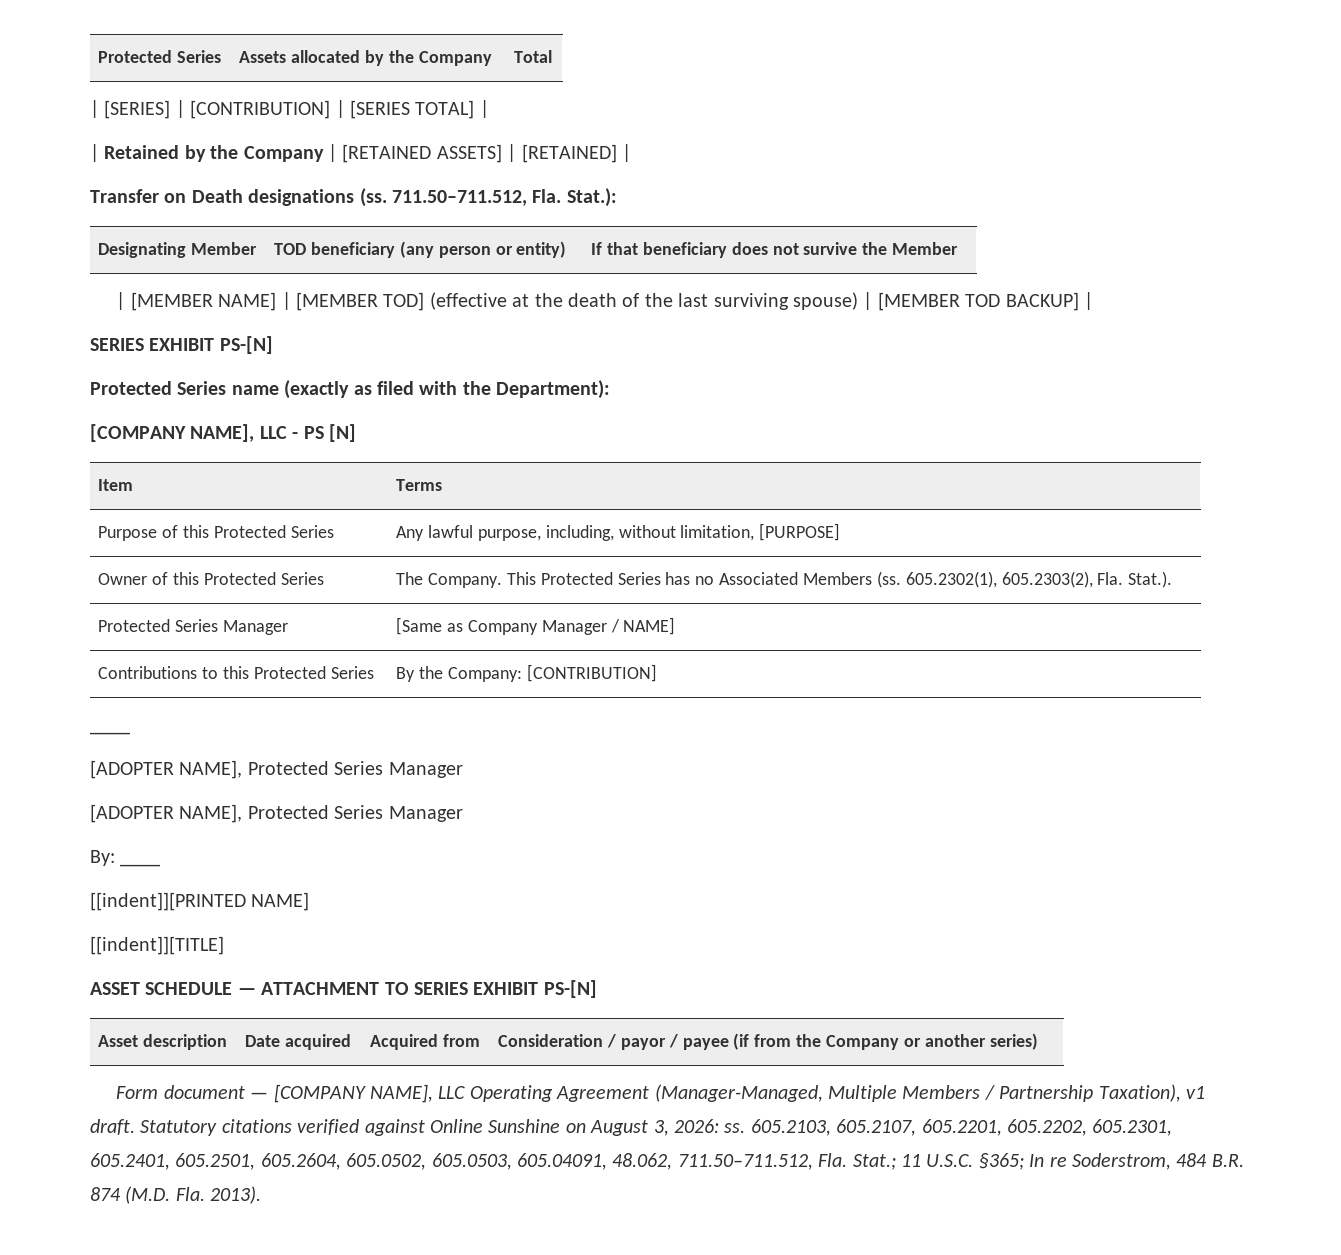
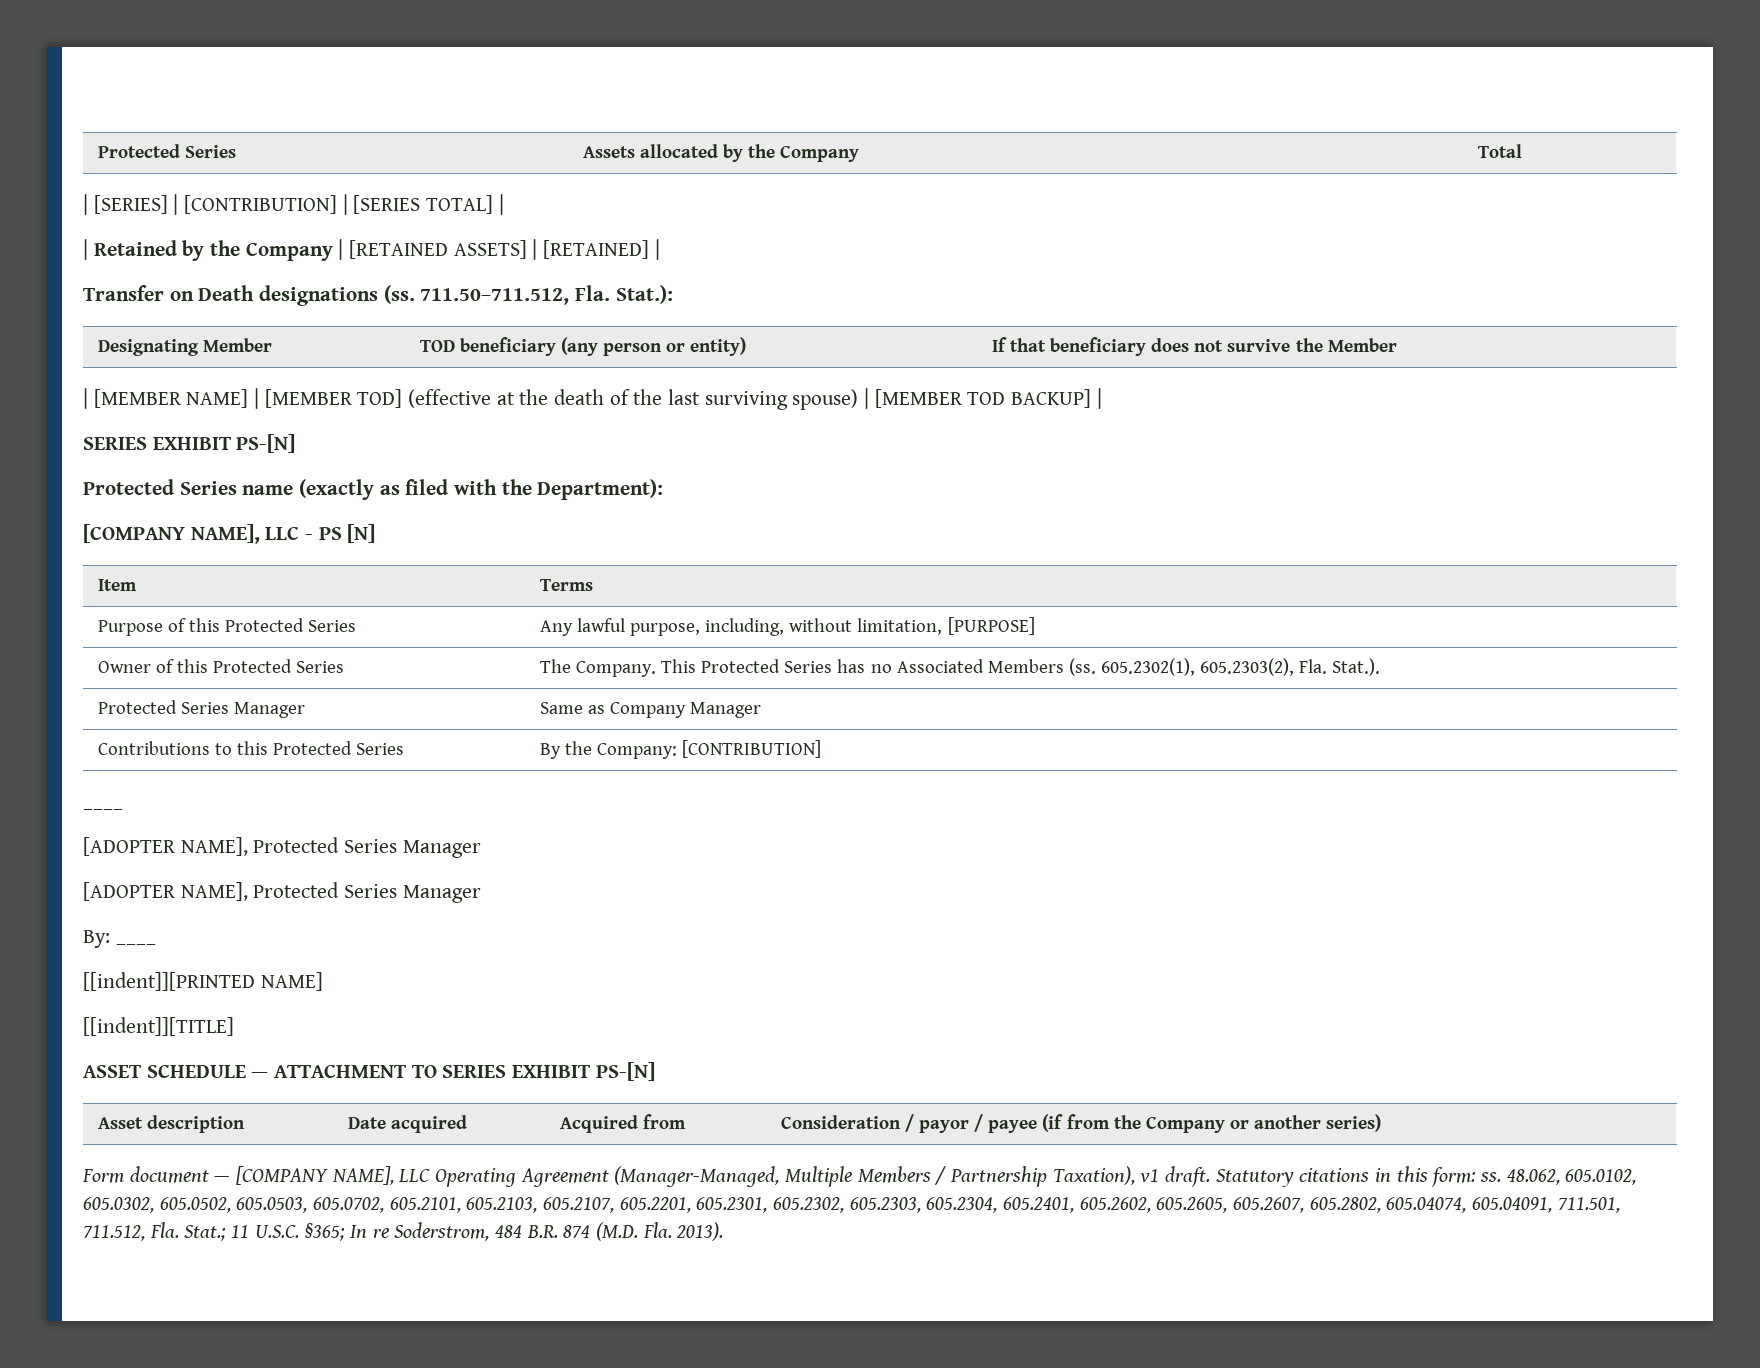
- Protected Series Manager | [Same as Company Manager / NAME]
+ Protected Series Manager | Same as Company Manager
- Statutory citations verified against Online Sunshine on August 3, 2026: ss. 605.2103, 605.2107, 605.2201, 605.2202, 605.2301, 605.2401, 605.2501, 605.2604, 605.0502, 605.0503, 605.04091, 48.062, 711.50–711.512, Fla. Stat.; 11 U.S.C. §365; In re Soderstrom, 484 B.R. 874 (M.D. Fla. 2013).
+ Statutory citations in this form: ss. 48.062, 605.0102, 605.0302, 605.0502, 605.0503, 605.0702, 605.2101, 605.2103, 605.2107, 605.2201, 605.2301, 605.2302, 605.2303, 605.2304, 605.2401, 605.2602, 605.2605, 605.2607, 605.2802, 605.04074, 605.04091, 711.501, 711.512, Fla. Stat.; 11 U.S.C. §365; In re Soderstrom, 484 B.R. 874 (M.D. Fla. 2013).

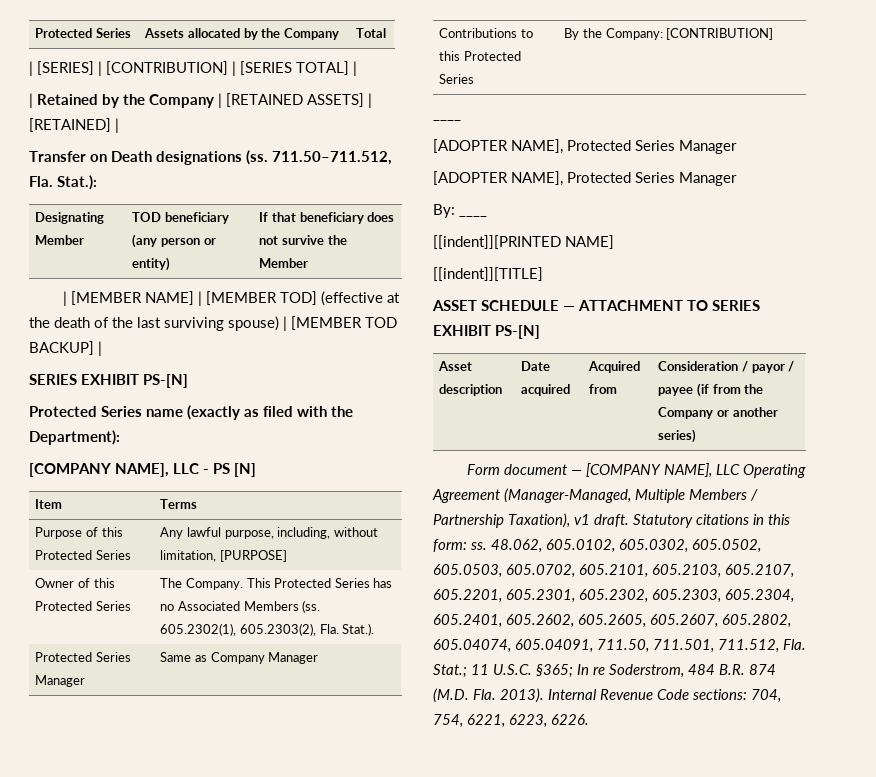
- 48.062, 605.0102, 605.0302, 605.0502, 605.0503, 605.0702, 605.2101, 605.2103, 605.2107, 605.2201, 605.2301, 605.2302, 605.2303, 605.2304, 605.2401, 605.2602, 605.2605, 605.2607, 605.2802, 605.04074, 605.04091, 711.501, 711.512, Fla. Stat.; 11 U.S.C. §365; In re Soderstrom, 484 B.R. 874 (M.D. Fla. 2013).
+ 48.062, 605.0102, 605.0302, 605.0502, 605.0503, 605.0702, 605.2101, 605.2103, 605.2107, 605.2201, 605.2301, 605.2302, 605.2303, 605.2304, 605.2401, 605.2602, 605.2605, 605.2607, 605.2802, 605.04074, 605.04091, 711.50, 711.501, 711.512, Fla. Stat.; 11 U.S.C. §365; In re Soderstrom, 484 B.R. 874 (M.D. Fla. 2013).
+ Internal Revenue Code sections: 704, 754, 6221, 6223, 6226.

